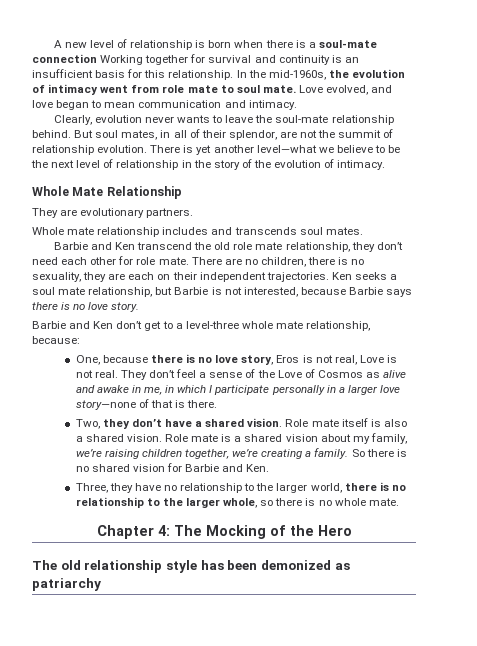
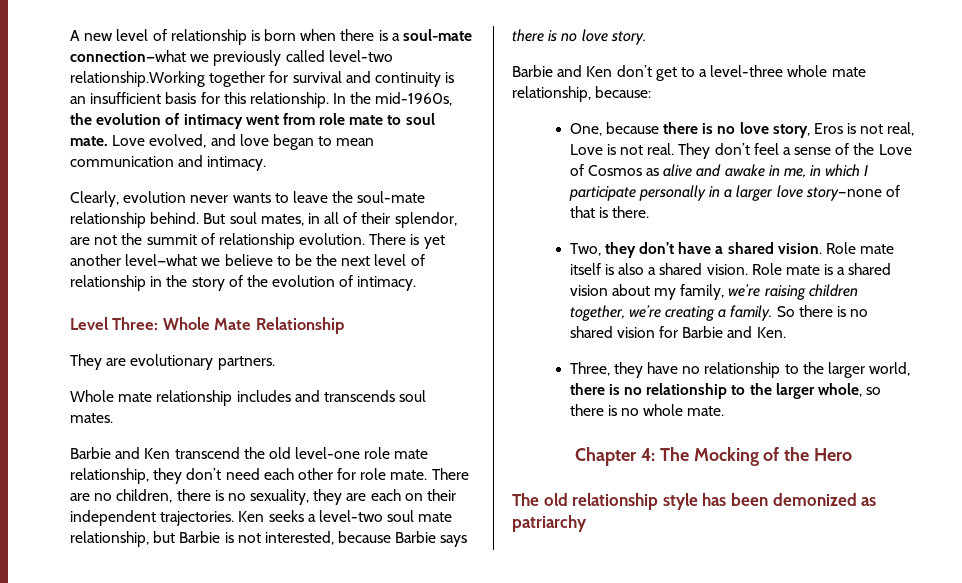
- A new level of relationship is born when there is a soul-mate connection Working together for survival and continuity is an insufficient basis for this relationship.
+ A new level of relationship is born when there is a soul-mate connection—what we previously called level-two relationship.Working together for survival and continuity is an insufficient basis for this relationship.
- Whole Mate Relationship
+ Level Three: Whole Mate Relationship
- Barbie and Ken transcend the old role mate relationship, they don’t need each other for role mate.
+ Barbie and Ken transcend the old level-one role mate relationship, they don’t need each other for role mate.
- Ken seeks a soul mate relationship, but Barbie is not interested, because Barbie says there is no love story.
+ Ken seeks a level-two soul mate relationship, but Barbie is not interested, because Barbie says there is no love story.

